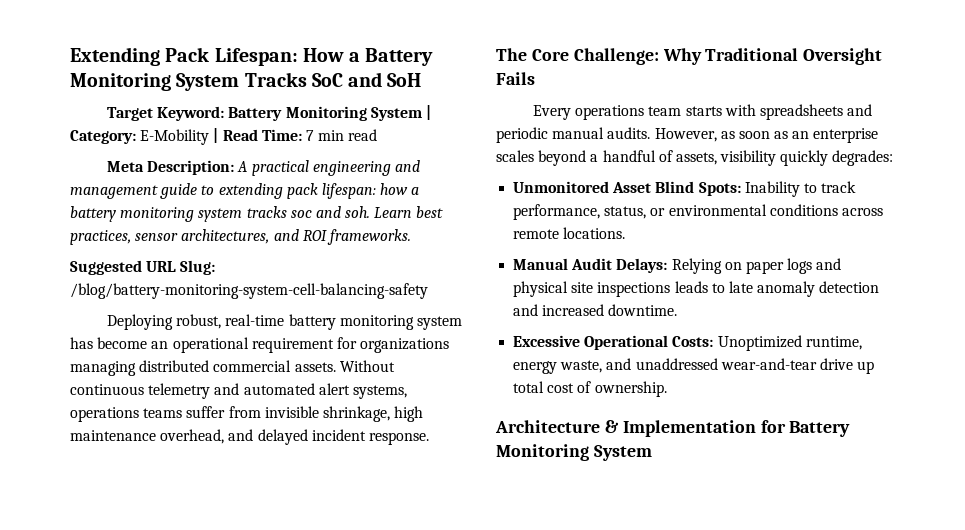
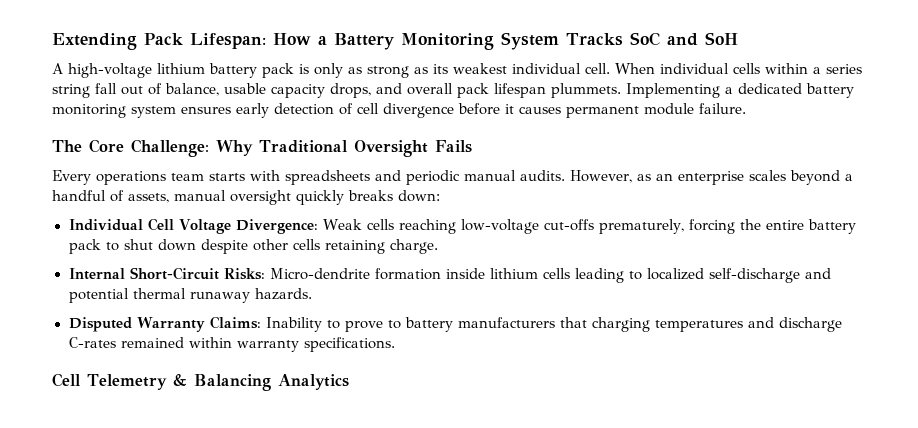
- Target Keyword: Battery Monitoring System | Category: E-Mobility | Read Time: 7 min read
- Meta Description: A practical engineering and management guide to extending pack lifespan: how a battery monitoring system tracks soc and soh. Learn best practices, sensor architectures, and ROI frameworks.
- Suggested URL Slug: /blog/battery-monitoring-system-cell-balancing-safety
- Deploying robust, real-time battery monitoring system has become an operational requirement for organizations managing distributed commercial assets. Without continuous telemetry and automated alert systems, operations teams suffer from invisible shrinkage, high maintenance overhead, and delayed incident response.
+ A high-voltage lithium battery pack is only as strong as its weakest individual cell. When individual cells within a series string fall out of balance, usable capacity drops, and overall pack lifespan plummets. Implementing a dedicated battery monitoring system ensures early detection of cell divergence before it causes permanent module failure.
- However, as soon as an enterprise scales beyond a handful of assets, visibility quickly degrades:
- Unmonitored Asset Blind Spots: Inability to track performance, status, or environmental conditions across remote locations.
- Manual Audit Delays: Relying on paper logs and physical site inspections leads to late anomaly detection and increased downtime.
- Excessive Operational Costs: Unoptimized runtime, energy waste, and unaddressed wear-and-tear drive up total cost of ownership.
- Architecture & Implementation for Battery Monitoring System
+ However, as an enterprise scales beyond a handful of assets, manual oversight quickly breaks down:
+ Individual Cell Voltage Divergence: Weak cells reaching low-voltage cut-offs prematurely, forcing the entire battery pack to shut down despite other cells retaining charge.
+ Internal Short-Circuit Risks: Micro-dendrite formation inside lithium cells leading to localized self-discharge and potential thermal runaway hazards.
+ Disputed Warranty Claims: Inability to prove to battery manufacturers that charging temperatures and discharge C-rates remained within warranty specifications.
+ Cell Telemetry & Balancing Analytics

